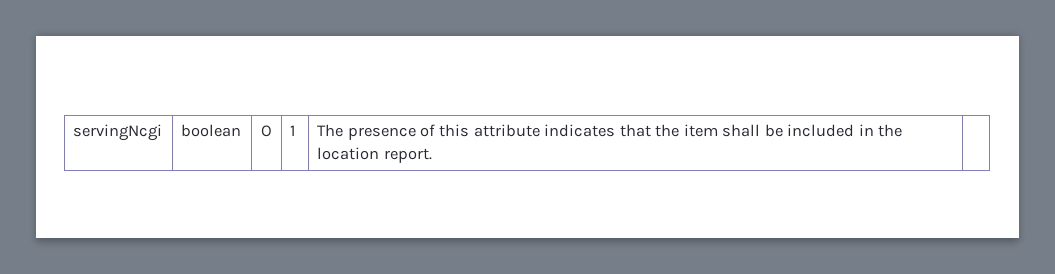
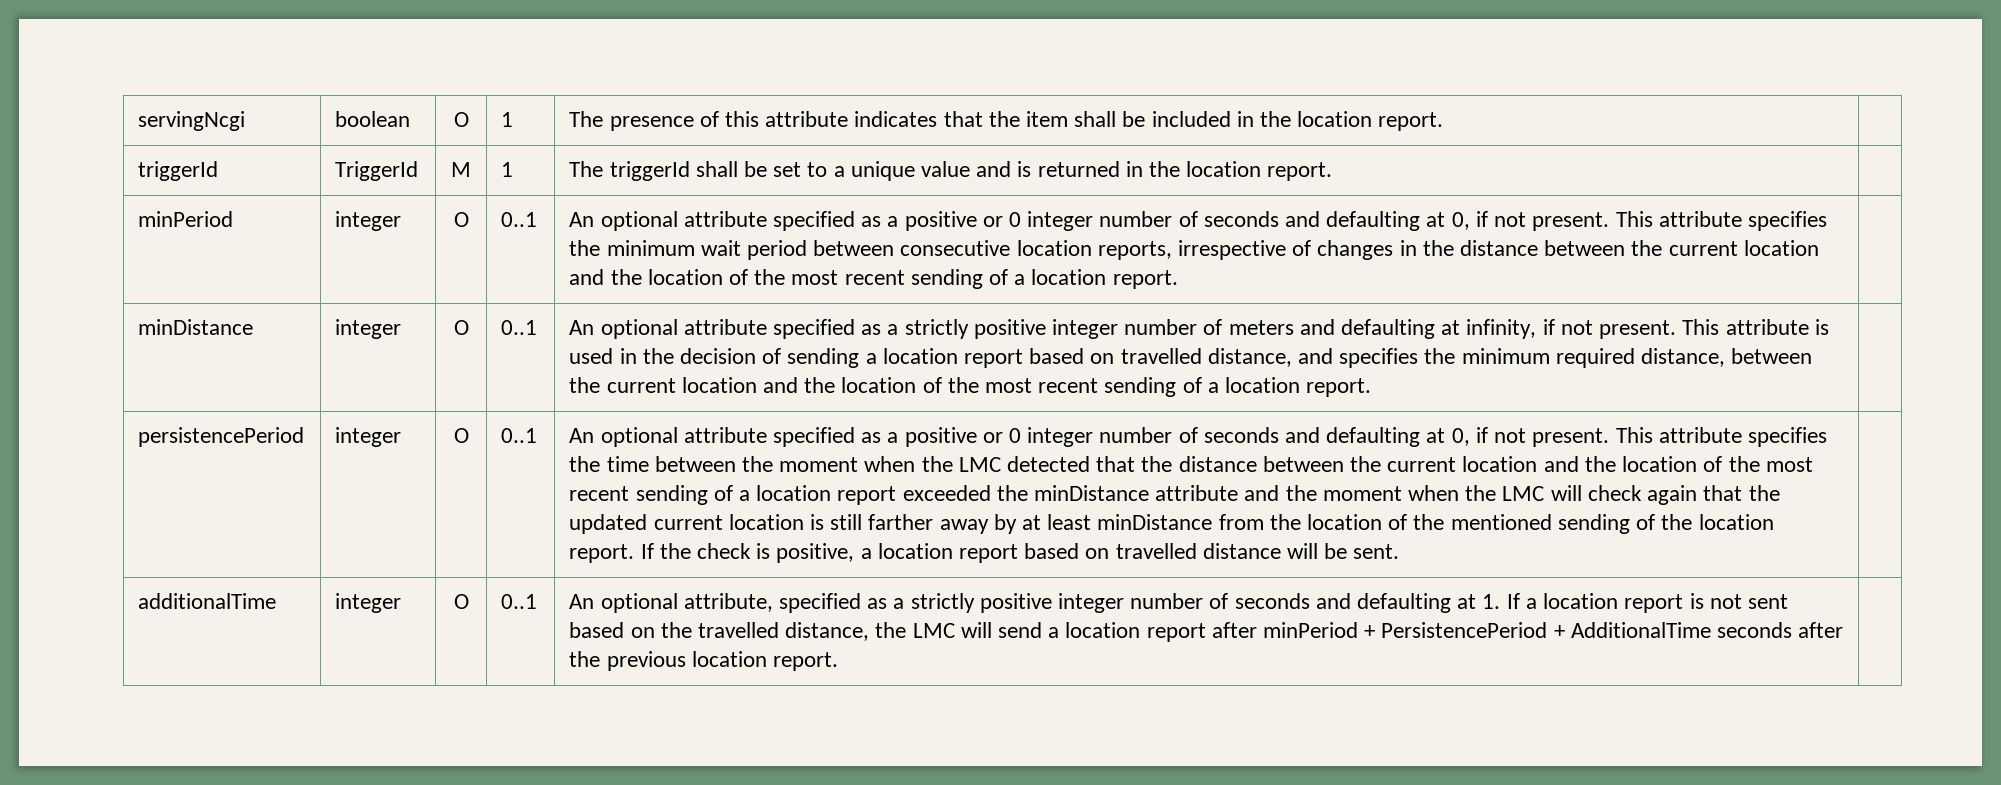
+ triggerId | TriggerId | M | 1 | The triggerId shall be set to a unique value and is returned in the location report. |
+ minPeriod | integer | O | 0..1 | An optional attribute specified as a positive or 0 integer number of seconds and defaulting at 0, if not present. This attribute specifies the minimum wait period between consecutive location reports, irrespective of changes in the distance between the current location and the location of the most recent sending of a location report. |
+ minDistance | integer | O | 0..1 | An optional attribute specified as a strictly positive integer number of meters and defaulting at infinity, if not present. This attribute is used in the decision of sending a location report based on travelled distance, and specifies the minimum required distance, between the current location and the location of the most recent sending of a location report. |
+ persistencePeriod | integer | O | 0..1 | An optional attribute specified as a positive or 0 integer number of seconds and defaulting at 0, if not present. This attribute specifies the time between the moment when the LMC detected that the distance between the current location and the location of the most recent sending of a location report exceeded the minDistance attribute and the moment when the LMC will check again that the updated current location is still farther away by at least minDistance from the location of the mentioned sending of the location report. If the check is positive, a location report based on travelled distance will be sent. |
+ additionalTime | integer | O | 0..1 | An optional attribute, specified as a strictly positive integer number of seconds and defaulting at 1. If a location report is not sent based on the travelled distance, the LMC will send a location report after minPeriod + PersistencePeriod + AdditionalTime seconds after the previous location report.

